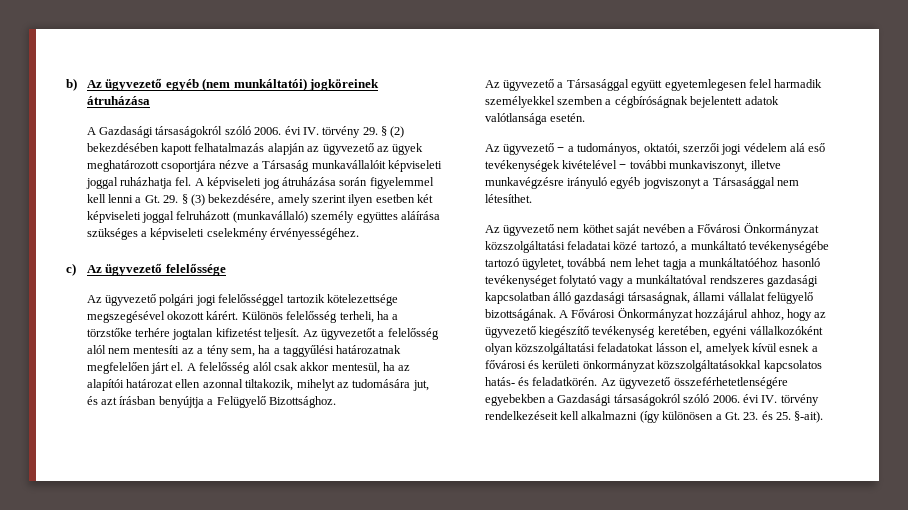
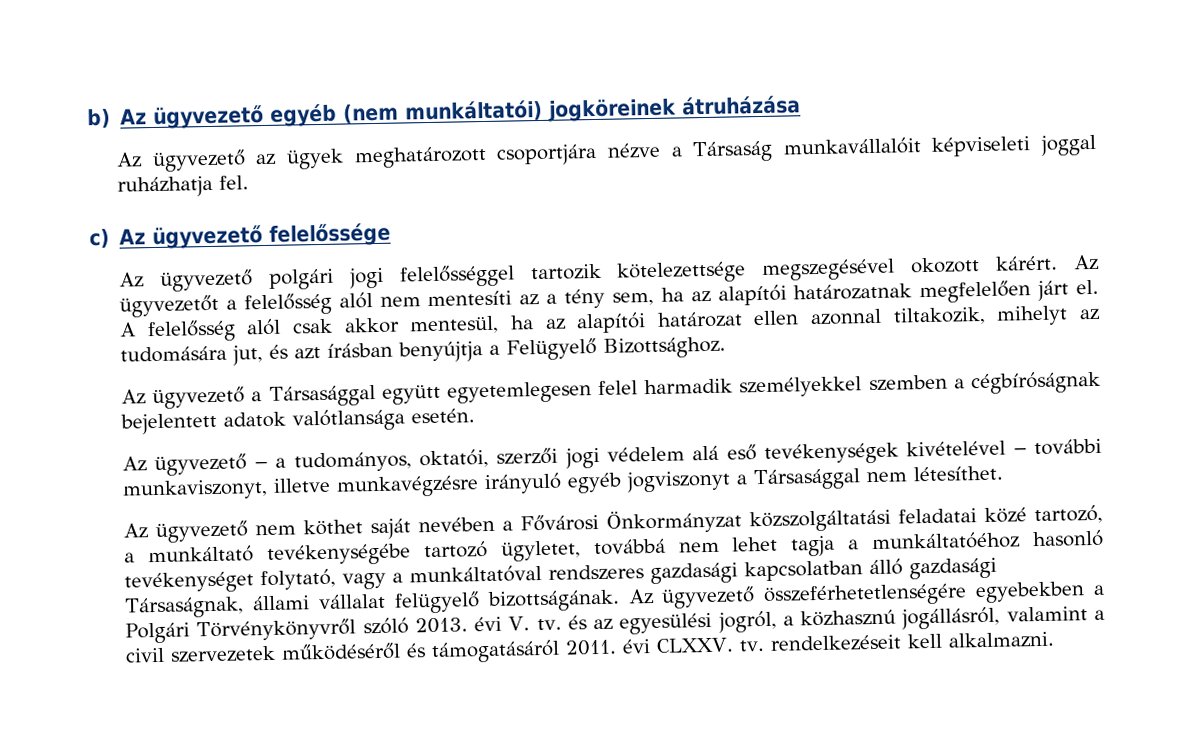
- A Gazdasági társaságokról szóló 2006. évi IV. törvény 29. § (2) bekezdésében kapott felhatalmazás alapján az ügyvezető az ügyek meghatározott csoportjára nézve a Társaság munkavállalóit képviseleti joggal ruházhatja fel. A képviseleti jog átruházása során figyelemmel kell lenni a Gt. 29. § (3) bekezdésére, amely szerint ilyen esetben két képviseleti joggal felruházott (munkavállaló) személy együttes aláírása szükséges a képviseleti cselekmény érvényességéhez.
+ Az ügyvezető az ügyek meghatározott csoportjára nézve a Társaság munkavállalóit képviseleti joggal ruházhatja fel.
- Különös felelősség terheli, ha a törzstőke terhére jogtalan kifizetést teljesít.
- Az ügyvezetőt a felelősség alól nem mentesíti az a tény sem, ha a taggyűlési határozatnak megfelelően járt el.
+ Az ügyvezetőt a felelősség alól nem mentesíti az a tény sem, ha az alapítói határozatnak megfelelően járt el.
- Az ügyvezető nem köthet saját nevében a Fővárosi Önkormányzat közszolgáltatási feladatai közé tartozó, a munkáltató tevékenységébe tartozó ügyletet, továbbá nem lehet tagja a munkáltatóéhoz hasonló tevékenységet folytató vagy a munkáltatóval rendszeres gazdasági kapcsolatban álló gazdasági társaságnak, állami vállalat felügyelő bizottságának.
+ Az ügyvezető nem köthet saját nevében a Fővárosi Önkormányzat közszolgáltatási feladatai közé tartozó, a munkáltató tevékenységébe tartozó ügyletet, továbbá nem lehet tagja a munkáltatóéhoz hasonló tevékenységet folytató, vagy a munkáltatóval rendszeres gazdasági kapcsolatban álló gazdasági Társaságnak, állami vállalat felügyelő bizottságának.
- A Fővárosi Önkormányzat hozzájárul ahhoz, hogy az ügyvezető kiegészítő tevékenység keretében, egyéni vállalkozóként olyan közszolgáltatási feladatokat lásson el, amelyek kívül esnek a fővárosi és kerületi önkormányzat közszolgáltatásokkal kapcsolatos hatás- és feladatkörén.
- Az ügyvezető összeférhetetlenségére egyebekben a Gazdasági társaságokról szóló 2006. évi IV. törvény rendelkezéseit kell alkalmazni (így különösen a Gt. 23. és 25. §-ait).
+ Az ügyvezető összeférhetetlenségére egyebekben a Polgári Törvénykönyvről szóló 2013. évi V. tv. és az egyesülési jogról, a közhasznú jogállásról, valamint a civil szervezetek működéséről és támogatásáról 2011. évi CLXXV. tv. rendelkezéseit kell alkalmazni.

